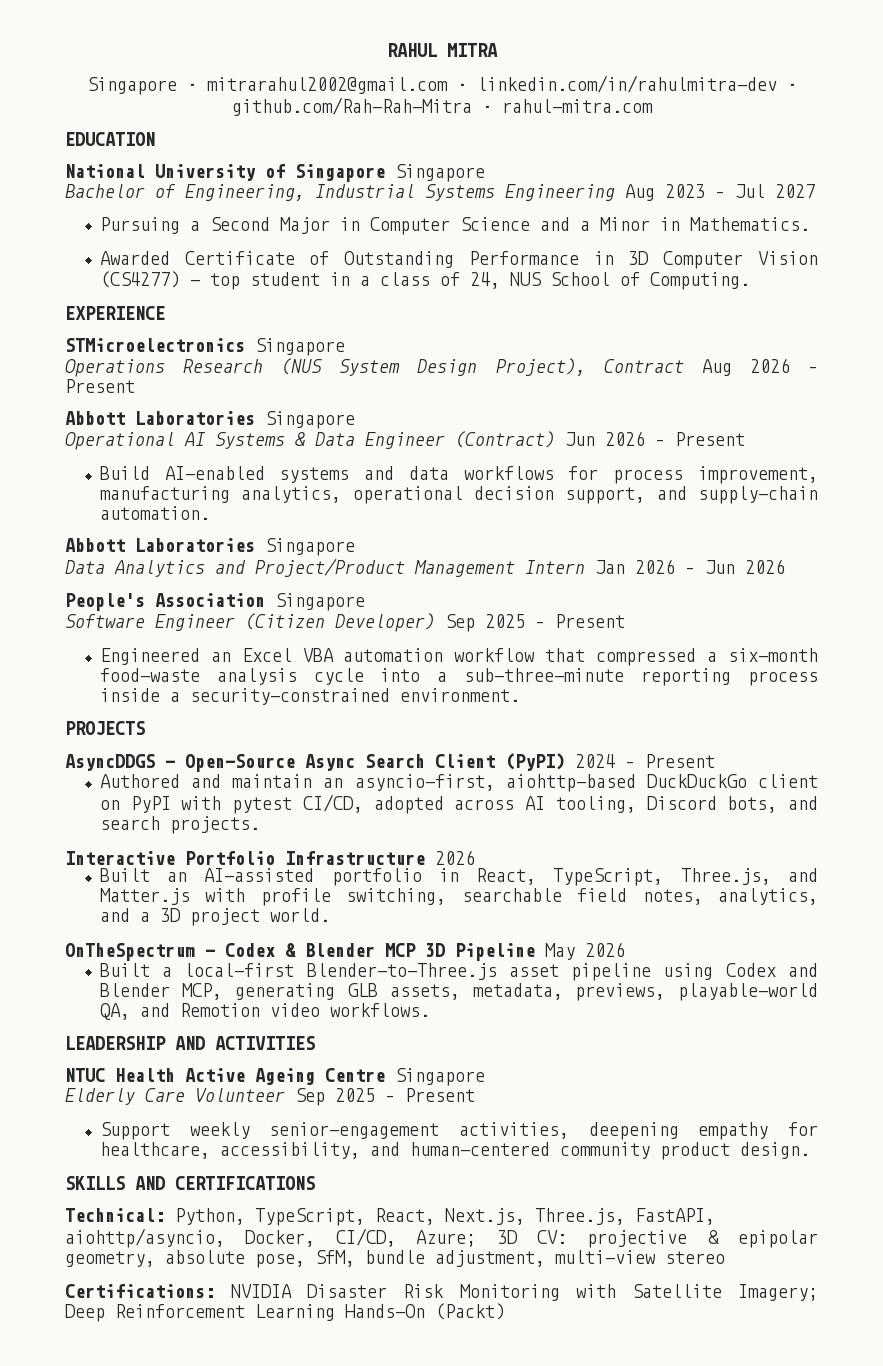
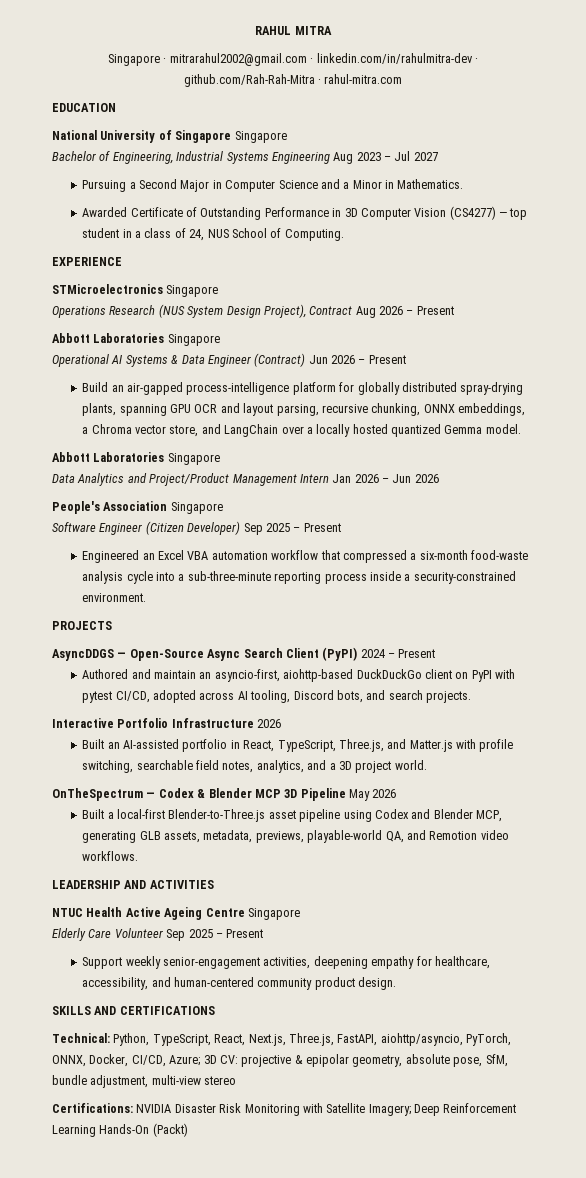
- Build AI-enabled systems and data workflows for process improvement, manufacturing analytics, operational decision support, and supply-chain automation.
+ Build an air-gapped process-intelligence platform for globally distributed spray-drying plants, spanning GPU OCR and layout parsing, recursive chunking, ONNX embeddings, a Chroma vector store, and LangChain over a locally hosted quantized Gemma model.
- Technical: Python, TypeScript, React, Next.js, Three.js, FastAPI, aiohttp/asyncio, Docker, CI/CD, Azure; 3D CV: projective & epipolar geometry, absolute pose, SfM, bundle adjustment, multi-view stereo
+ Technical: Python, TypeScript, React, Next.js, Three.js, FastAPI, aiohttp/asyncio, PyTorch, ONNX, Docker, CI/CD, Azure; 3D CV: projective & epipolar geometry, absolute pose, SfM, bundle adjustment, multi-view stereo

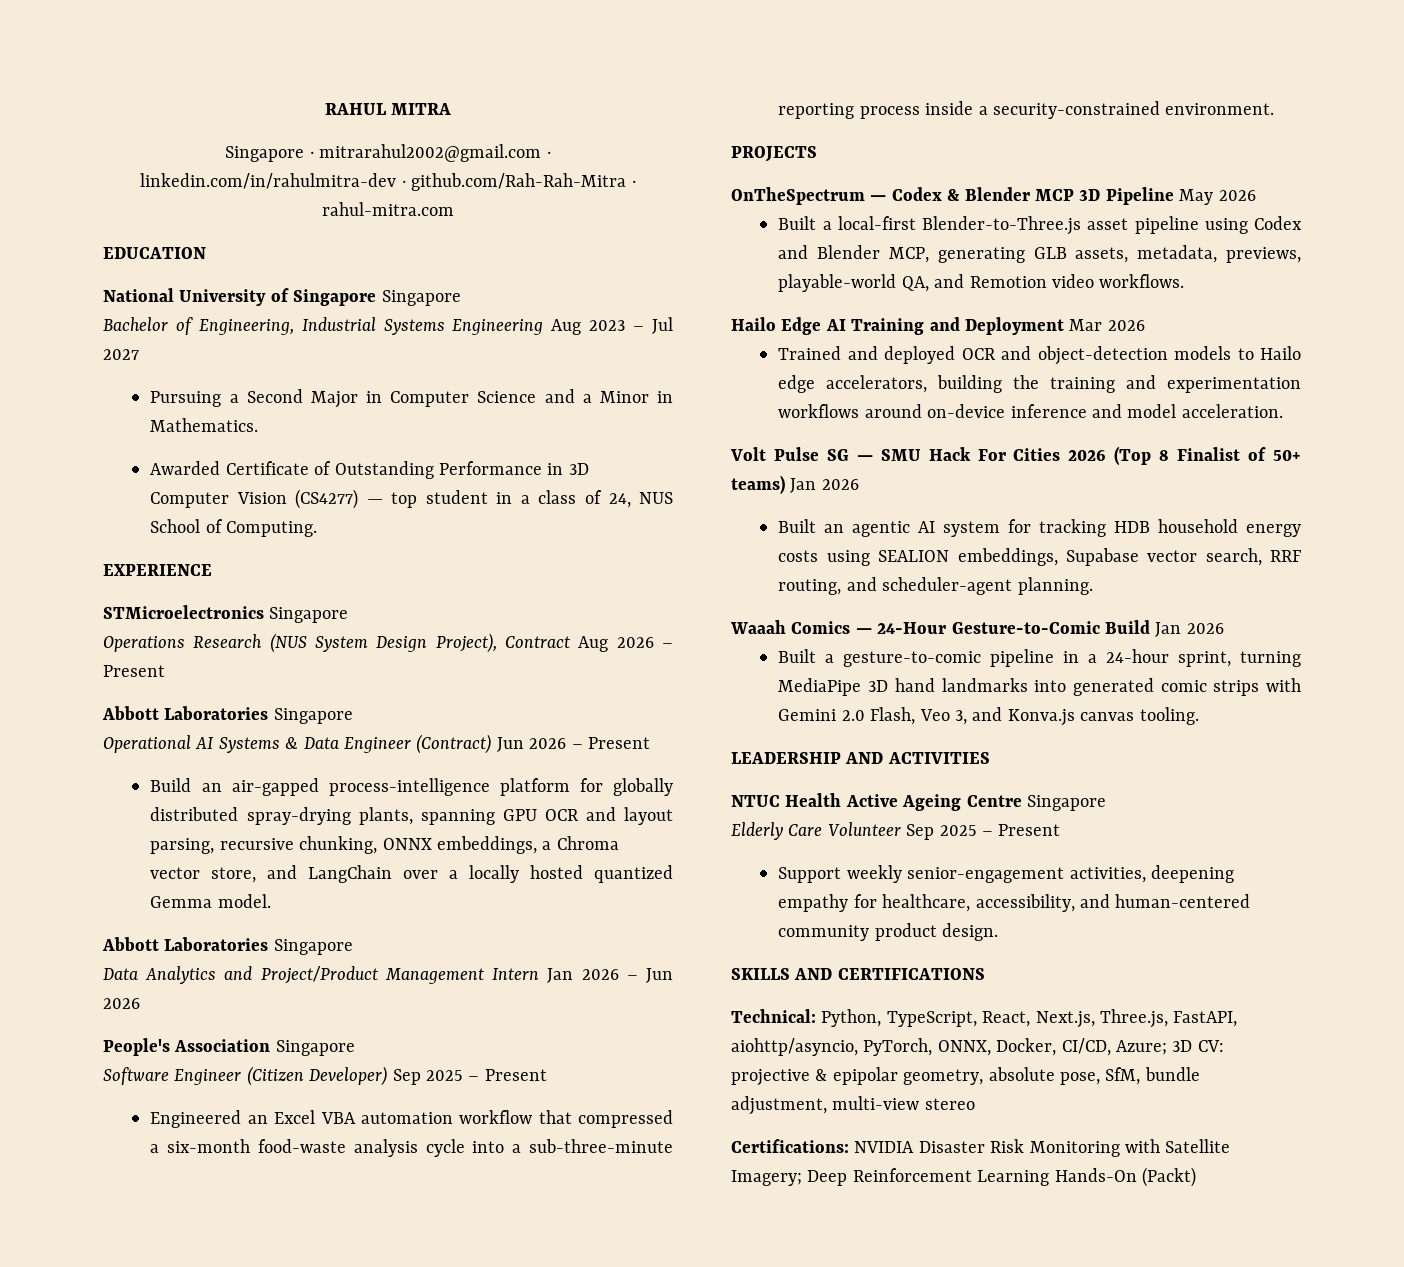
- AsyncDDGS — Open-Source Async Search Client (PyPI) 2024 – Present
- Authored and maintain an asyncio-first, aiohttp-based DuckDuckGo client on PyPI with pytest CI/CD, adopted across AI tooling, Discord bots, and search projects.
- Interactive Portfolio Infrastructure 2026
- Built an AI-assisted portfolio in React, TypeScript, Three.js, and Matter.js with profile switching, searchable field notes, analytics, and a 3D project world.
+ Hailo Edge AI Training and Deployment Mar 2026
+ Trained and deployed OCR and object-detection models to Hailo edge accelerators, building the training and experimentation workflows around on-device inference and model acceleration.
+ Volt Pulse SG — SMU Hack For Cities 2026 (Top 8 Finalist of 50+ teams) Jan 2026
+ Built an agentic AI system for tracking HDB household energy costs using SEALION embeddings, Supabase vector search, RRF routing, and scheduler-agent planning.
+ Waaah Comics — 24-Hour Gesture-to-Comic Build Jan 2026
+ Built a gesture-to-comic pipeline in a 24-hour sprint, turning MediaPipe 3D hand landmarks into generated comic strips with Gemini 2.0 Flash, Veo 3, and Konva.js canvas tooling.

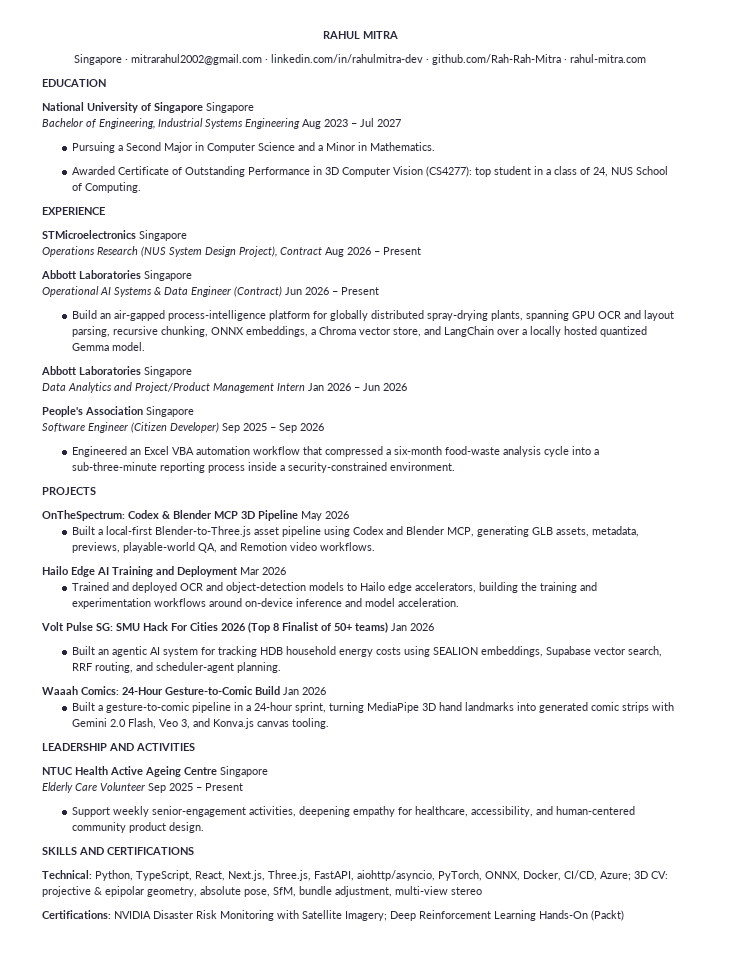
- Awarded Certificate of Outstanding Performance in 3D Computer Vision (CS4277) — top student in a class of 24, NUS School of Computing.
+ Awarded Certificate of Outstanding Performance in 3D Computer Vision (CS4277): top student in a class of 24, NUS School of Computing.
- Software Engineer (Citizen Developer) Sep 2025 – Present
+ Software Engineer (Citizen Developer) Sep 2025 – Sep 2026
- OnTheSpectrum — Codex & Blender MCP 3D Pipeline May 2026
+ OnTheSpectrum: Codex & Blender MCP 3D Pipeline May 2026
- Volt Pulse SG — SMU Hack For Cities 2026 (Top 8 Finalist of 50+ teams) Jan 2026
+ Volt Pulse SG: SMU Hack For Cities 2026 (Top 8 Finalist of 50+ teams) Jan 2026
- Waaah Comics — 24-Hour Gesture-to-Comic Build Jan 2026
+ Waaah Comics: 24-Hour Gesture-to-Comic Build Jan 2026

